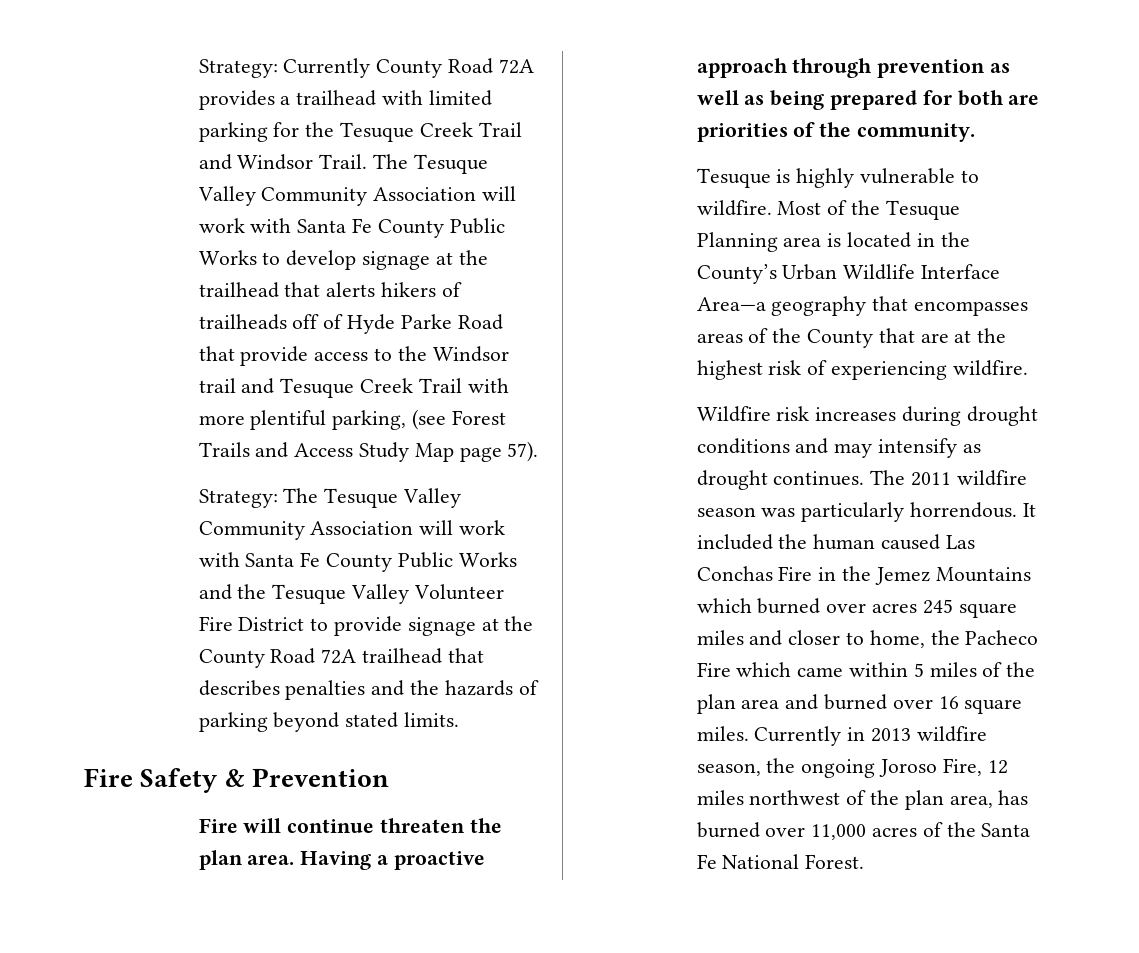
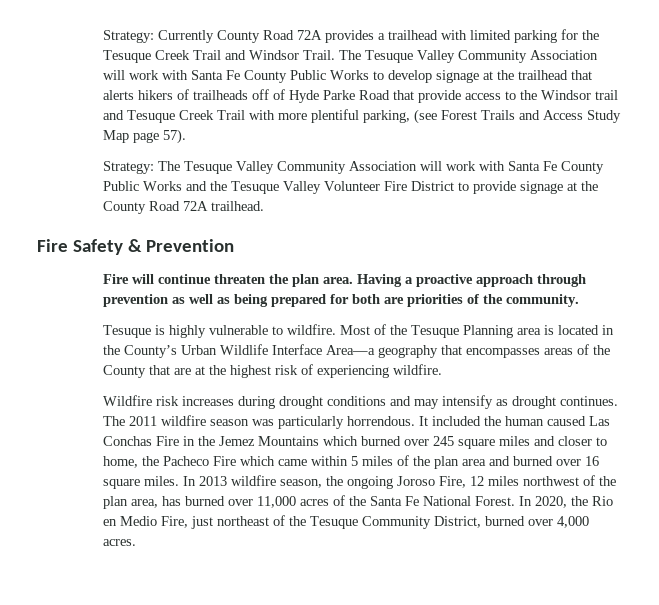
- Strategy: The Tesuque Valley Community Association will work with Santa Fe County Public Works and the Tesuque Valley Volunteer Fire District to provide signage at the County Road 72A trailhead that describes penalties and the hazards of parking beyond stated limits.
+ Strategy: The Tesuque Valley Community Association will work with Santa Fe County Public Works and the Tesuque Valley Volunteer Fire District to provide signage at the County Road 72A trailhead.
- It included the human caused Las Conchas Fire in the Jemez Mountains which burned over acres 245 square miles and closer to home, the Pacheco Fire which came within 5 miles of the plan area and burned over 16 square miles.
+ It included the human caused Las Conchas Fire in the Jemez Mountains which burned over 245 square miles and closer to home, the Pacheco Fire which came within 5 miles of the plan area and burned over 16 square miles.
- Currently in 2013 wildfire season, the ongoing Joroso Fire, 12 miles northwest of the plan area, has burned over 11,000 acres of the Santa Fe National Forest.
+ In 2013 wildfire season, the ongoing Joroso Fire, 12 miles northwest of the plan area, has burned over 11,000 acres of the Santa Fe National Forest.
+ In 2020, the Rio en Medio Fire, just northeast of the Tesuque Community District, burned over 4,000 acres.

